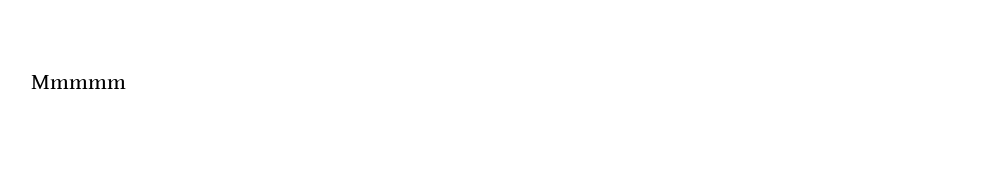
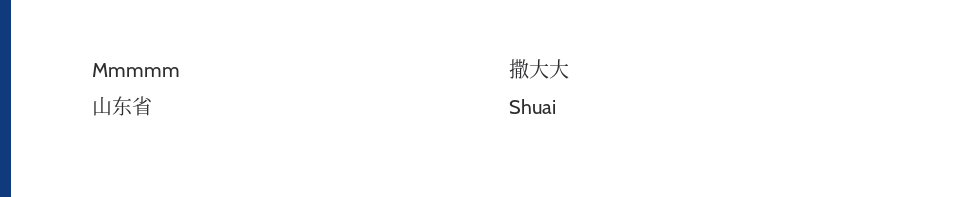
+ 山东省
+ 撒大大
+ Shuai

